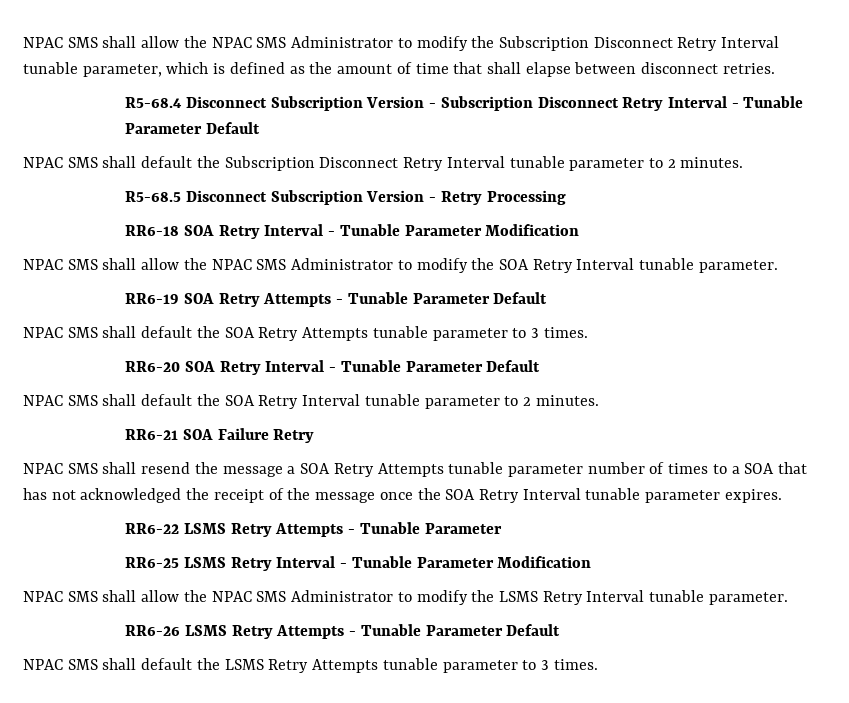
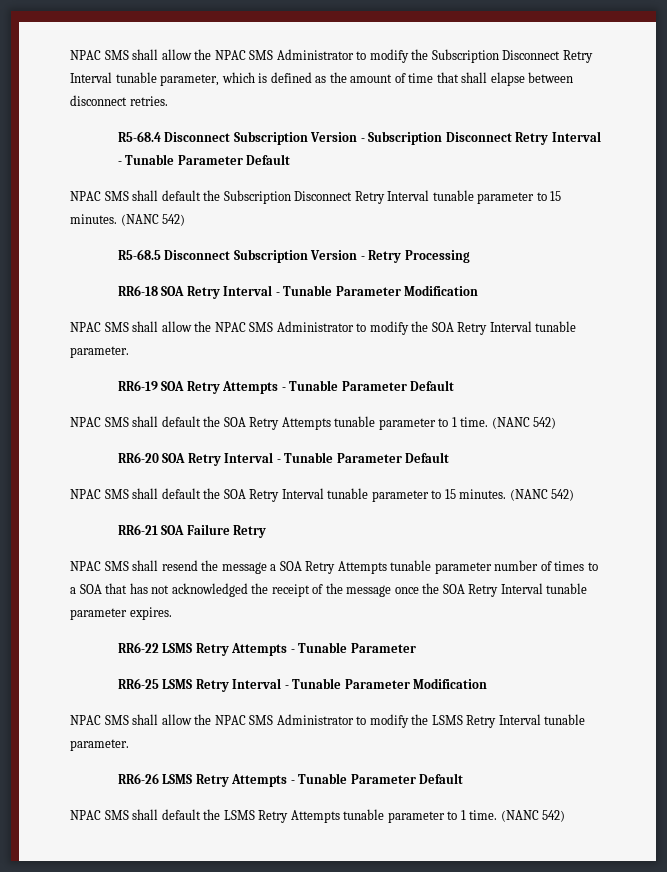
- NPAC SMS shall default the Subscription Disconnect Retry Interval tunable parameter to 2 minutes.
+ NPAC SMS shall default the Subscription Disconnect Retry Interval tunable parameter to 15 minutes. (NANC 542)
- NPAC SMS shall default the SOA Retry Attempts tunable parameter to 3 times.
+ NPAC SMS shall default the SOA Retry Attempts tunable parameter to 1 time. (NANC 542)
- NPAC SMS shall default the SOA Retry Interval tunable parameter to 2 minutes.
+ NPAC SMS shall default the SOA Retry Interval tunable parameter to 15 minutes. (NANC 542)
- NPAC SMS shall default the LSMS Retry Attempts tunable parameter to 3 times.
+ NPAC SMS shall default the LSMS Retry Attempts tunable parameter to 1 time. (NANC 542)

